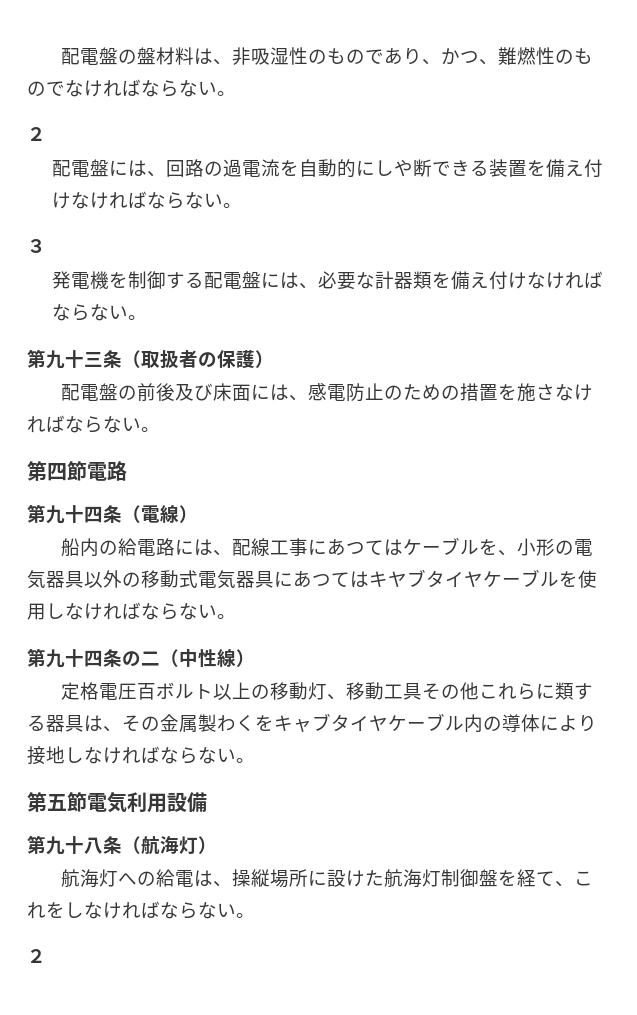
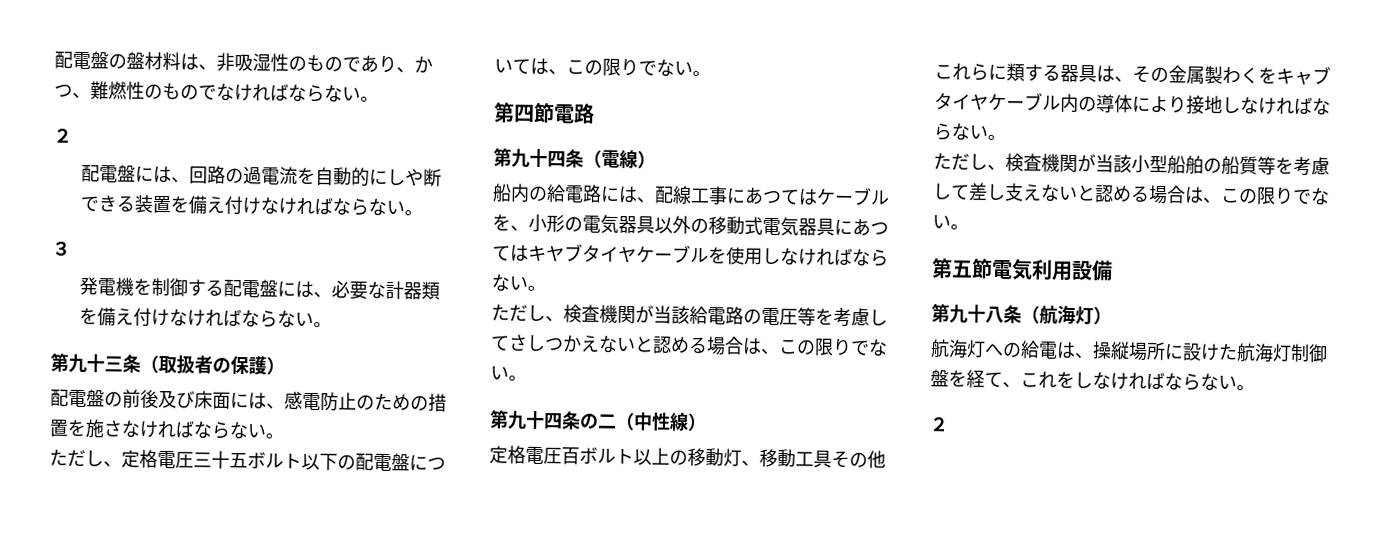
+ ただし、定格電圧三十五ボルト以下の配電盤については、この限りでない。
+ ただし、検査機関が当該給電路の電圧等を考慮してさしつかえないと認める場合は、この限りでない。
+ ただし、検査機関が当該小型船舶の船質等を考慮して差し支えないと認める場合は、この限りでない。

